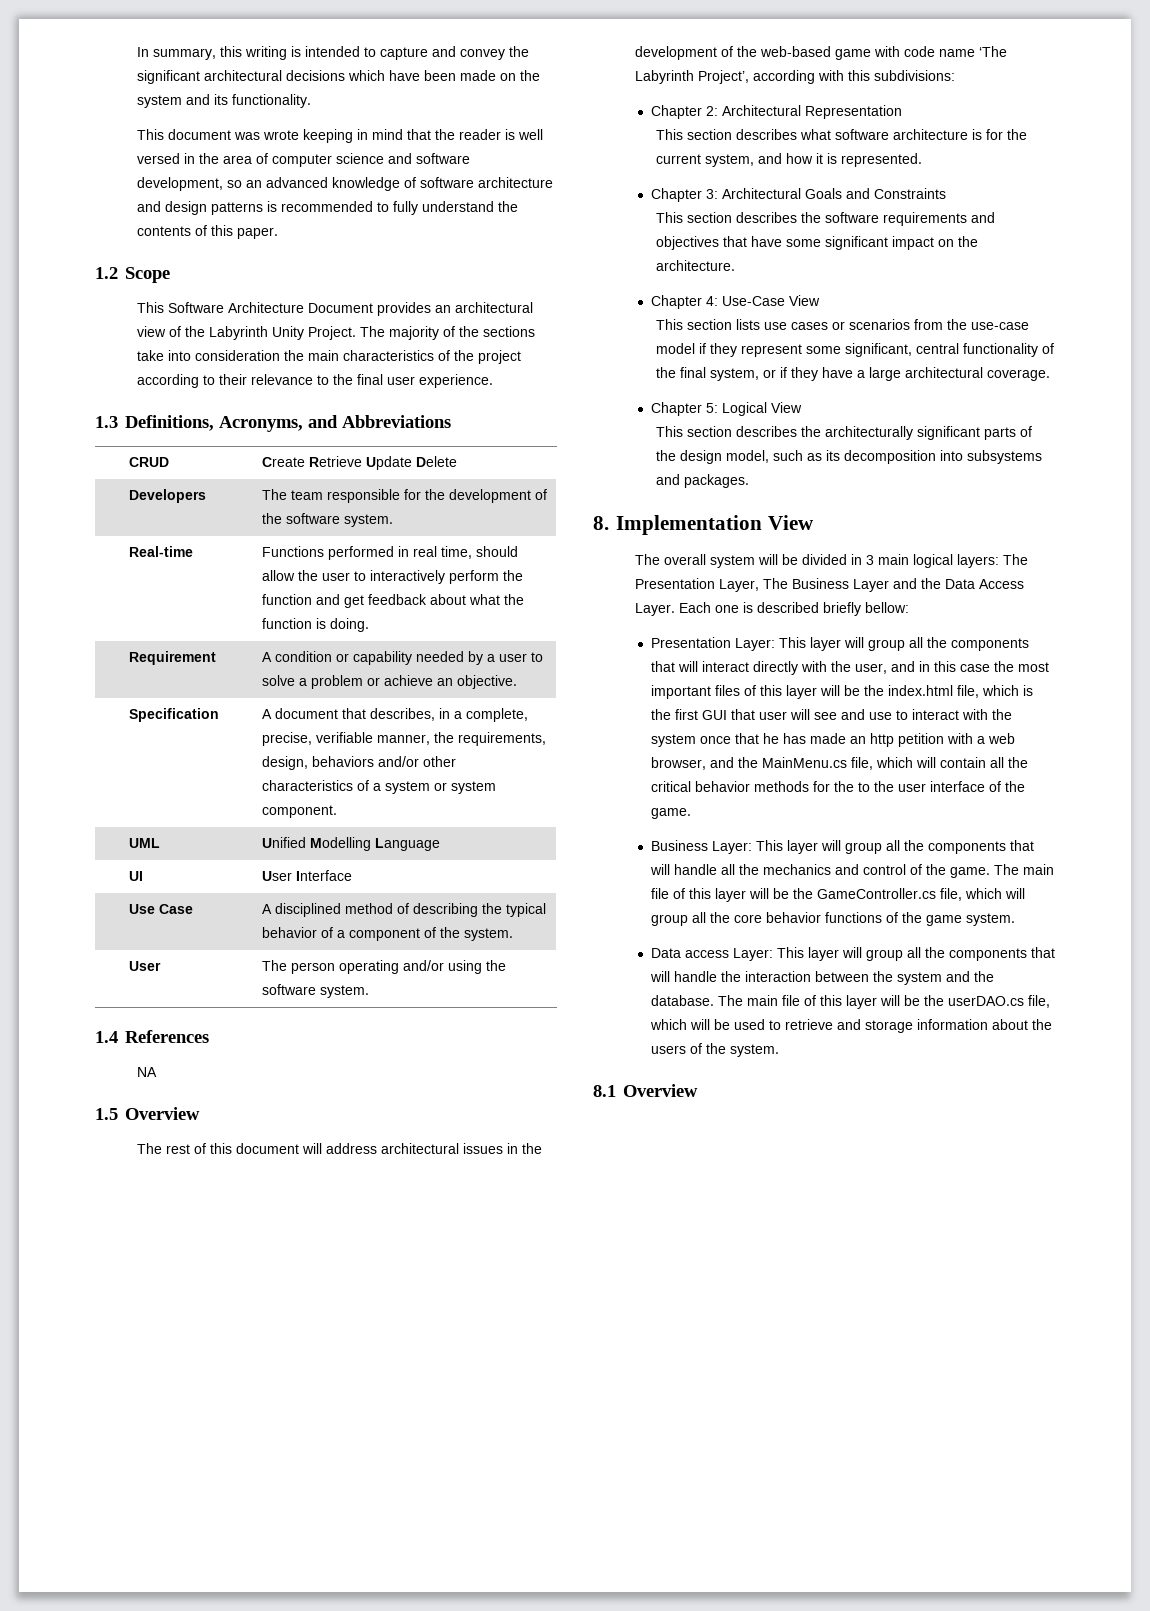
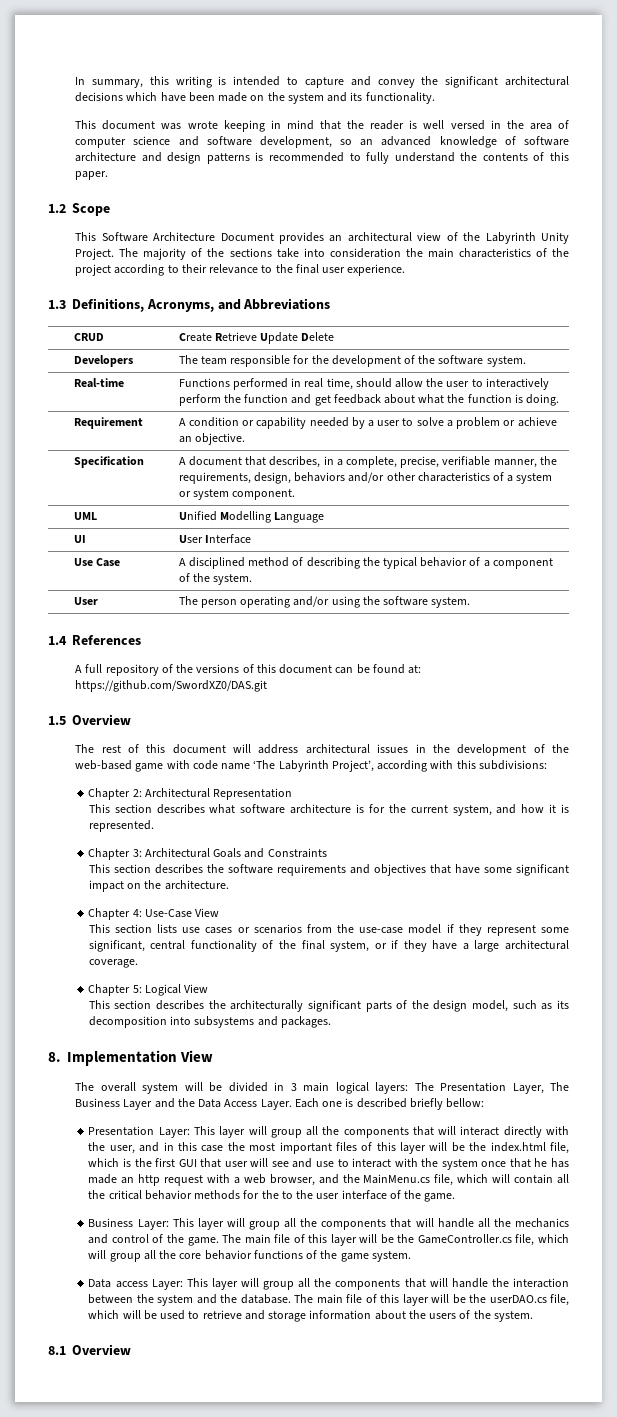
- NA
+ A full repository of the versions of this document can be found at: https://github.com/SwordXZ0/DAS.git
- This layer will group all the components that will interact directly with the user, and in this case the most important files of this layer will be the index.html file, which is the first GUI that user will see and use to interact with the system once that he has made an http petition with a web browser, and the MainMenu.cs file, which will contain all the critical behavior methods for the to the user interface of the game.
+ This layer will group all the components that will interact directly with the user, and in this case the most important files of this layer will be the index.html file, which is the first GUI that user will see and use to interact with the system once that he has made an http request with a web browser, and the MainMenu.cs file, which will contain all the critical behavior methods for the to the user interface of the game.

